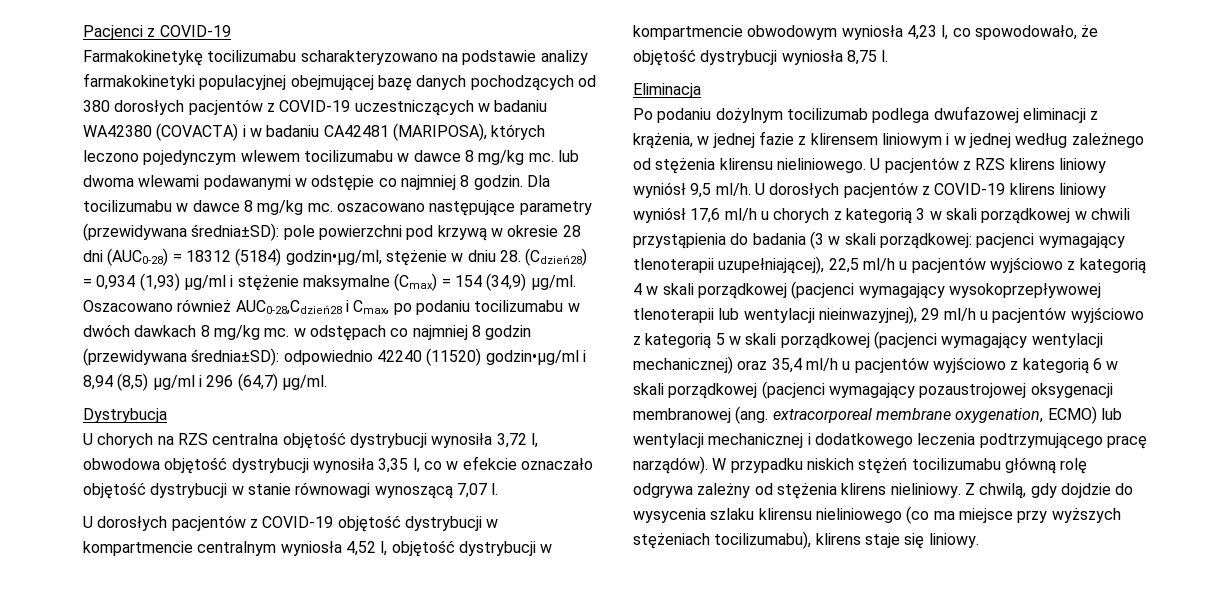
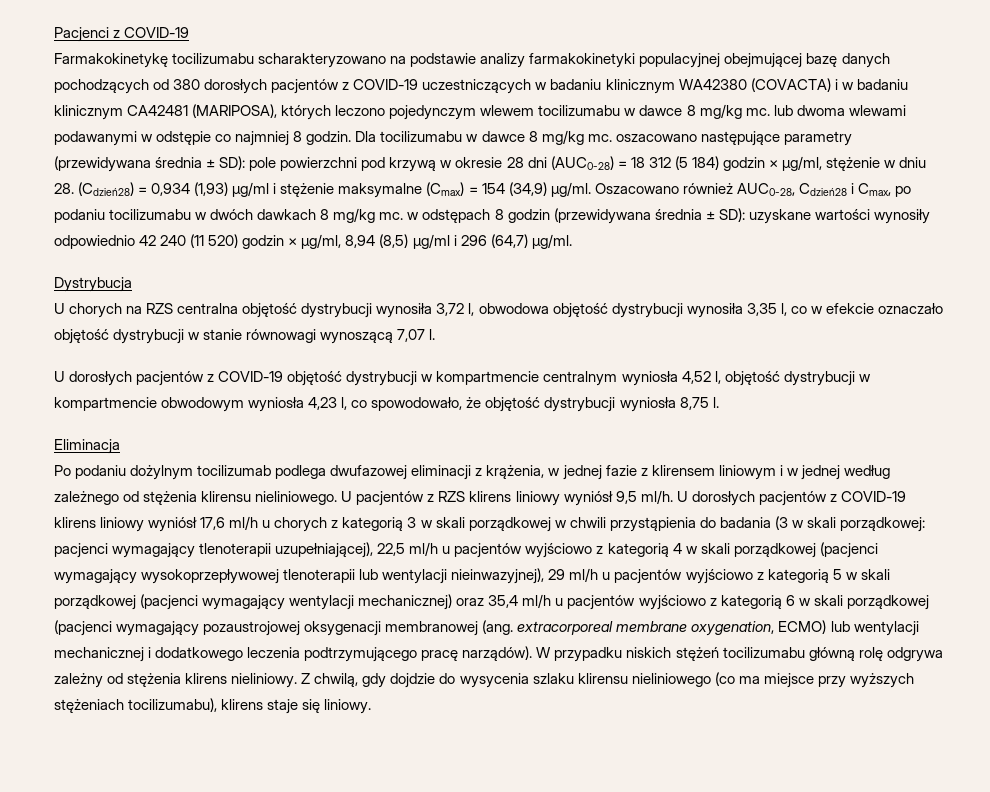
- Farmakokinetykę tocilizumabu scharakteryzowano na podstawie analizy farmakokinetyki populacyjnej obejmującej bazę danych pochodzących od 380 dorosłych pacjentów z COVID-19 uczestniczących w badaniu WA42380 (COVACTA) i w badaniu CA42481 (MARIPOSA), których leczono pojedynczym wlewem tocilizumabu w dawce 8 mg/kg mc. lub dwoma wlewami podawanymi w odstępie co najmniej 8 godzin.
+ Farmakokinetykę tocilizumabu scharakteryzowano na podstawie analizy farmakokinetyki populacyjnej obejmującej bazę danych pochodzących od 380 dorosłych pacjentów z COVID-19 uczestniczących w badaniu klinicznym WA42380 (COVACTA) i w badaniu klinicznym CA42481 (MARIPOSA), których leczono pojedynczym wlewem tocilizumabu w dawce 8 mg/kg mc. lub dwoma wlewami podawanymi w odstępie co najmniej 8 godzin.
- Dla tocilizumabu w dawce 8 mg/kg mc. oszacowano następujące parametry (przewidywana średnia±SD): pole powierzchni pod krzywą w okresie 28 dni (AUC0-28) = 18312 (5184) godzin•µg/ml, stężenie w dniu 28. (Cdzień28) = 0,934 (1,93) µg/ml i stężenie maksymalne (Cmax) = 154 (34,9) µg/ml.
+ Dla tocilizumabu w dawce 8 mg/kg mc. oszacowano następujące parametry (przewidywana średnia ± SD): pole powierzchni pod krzywą w okresie 28 dni (AUC0-28) = 18 312 (5 184) godzin × µg/ml, stężenie w dniu 28. (Cdzień28) = 0,934 (1,93) µg/ml i stężenie maksymalne (Cmax) = 154 (34,9) µg/ml.
- Oszacowano również AUC0-28,Cdzień28 i Cmax, po podaniu tocilizumabu w dwóch dawkach 8 mg/kg mc. w odstępach co najmniej 8 godzin (przewidywana średnia±SD): odpowiednio 42240 (11520) godzin•µg/ml i 8,94 (8,5) µg/ml i 296 (64,7) µg/ml.
+ Oszacowano również AUC0-28, Cdzień28 i Cmax, po podaniu tocilizumabu w dwóch dawkach 8 mg/kg mc. w odstępach 8 godzin (przewidywana średnia ± SD): uzyskane wartości wynosiły odpowiednio 42 240 (11 520) godzin × µg/ml, 8,94 (8,5) µg/ml i 296 (64,7) µg/ml.

